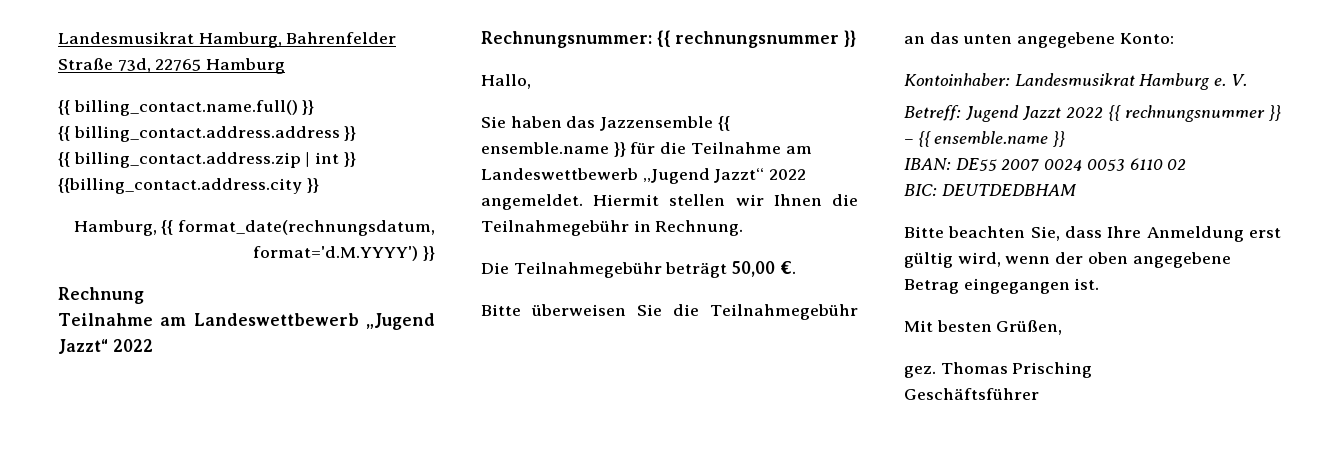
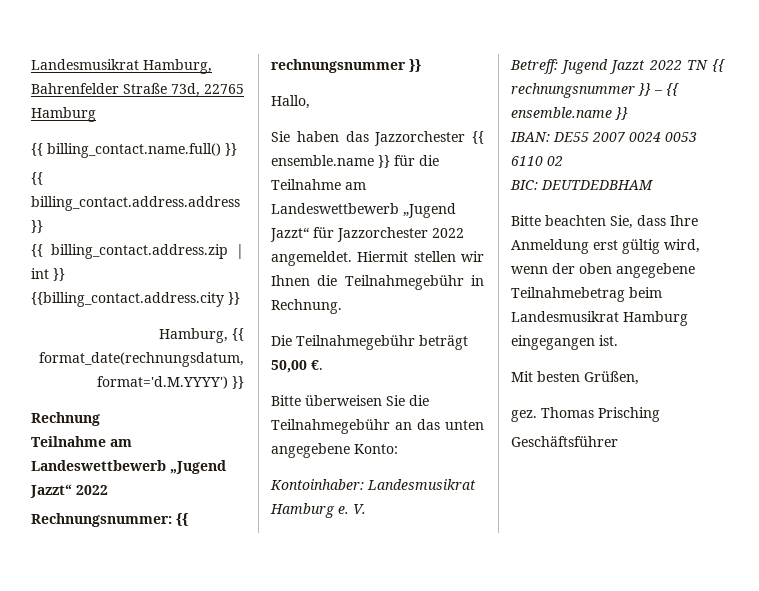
- Sie haben das Jazzensemble {{ ensemble.name }} für die Teilnahme am Landeswettbewerb „Jugend Jazzt“ 2022 angemeldet.
+ Sie haben das Jazzorchester {{ ensemble.name }} für die Teilnahme am Landeswettbewerb „Jugend Jazzt“ für Jazzorchester 2022 angemeldet.
- Betreff: Jugend Jazzt 2022 {{ rechnungsnummer }} – {{ ensemble.name }}
+ Betreff: Jugend Jazzt 2022 TN {{ rechnungsnummer }} – {{ ensemble.name }}
- Bitte beachten Sie, dass Ihre Anmeldung erst gültig wird, wenn der oben angegebene Betrag eingegangen ist.
+ Bitte beachten Sie, dass Ihre Anmeldung erst gültig wird, wenn der oben angegebene Teilnahmebetrag beim Landesmusikrat Hamburg eingegangen ist.

